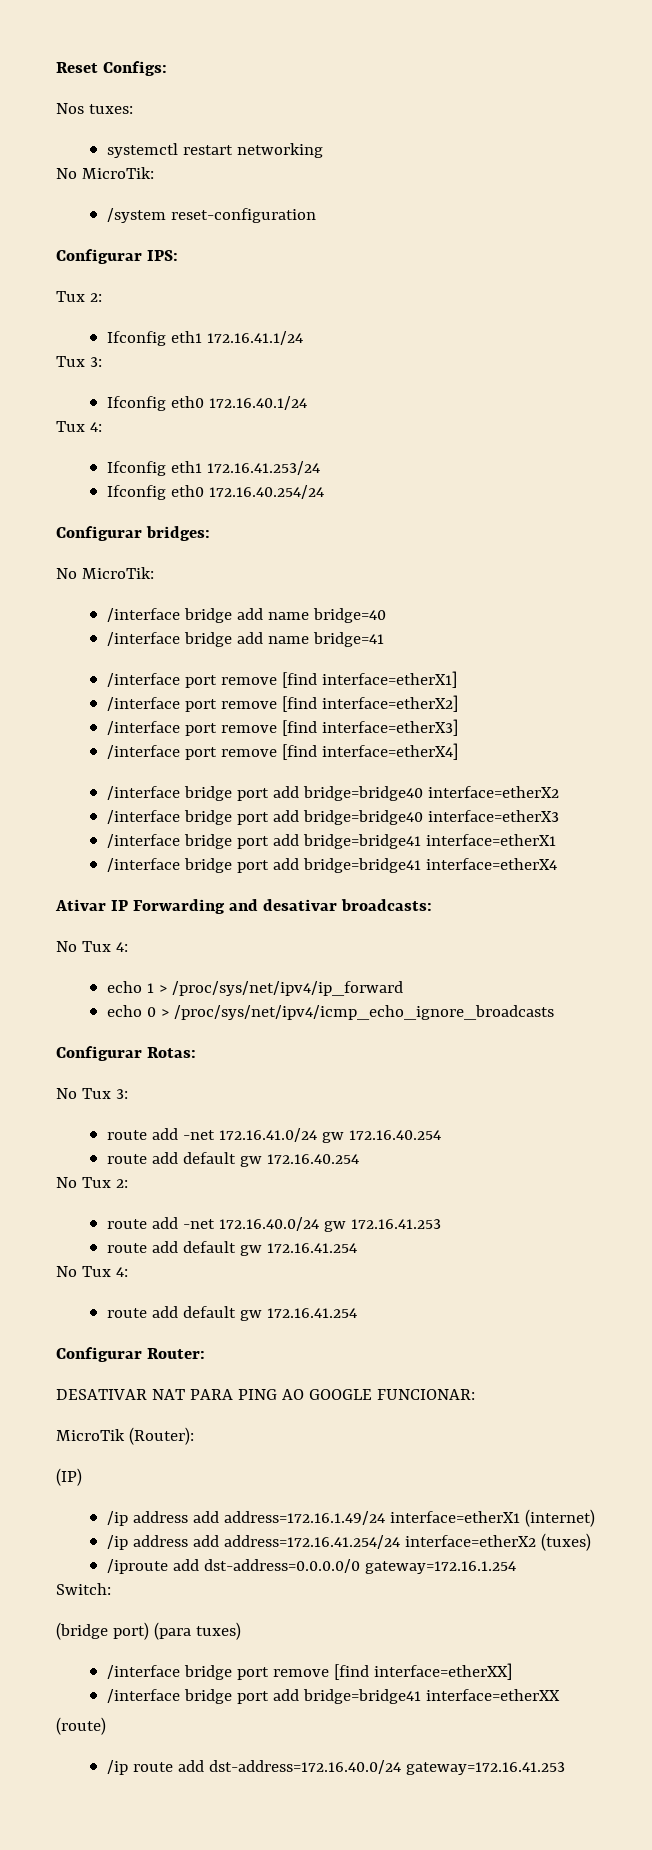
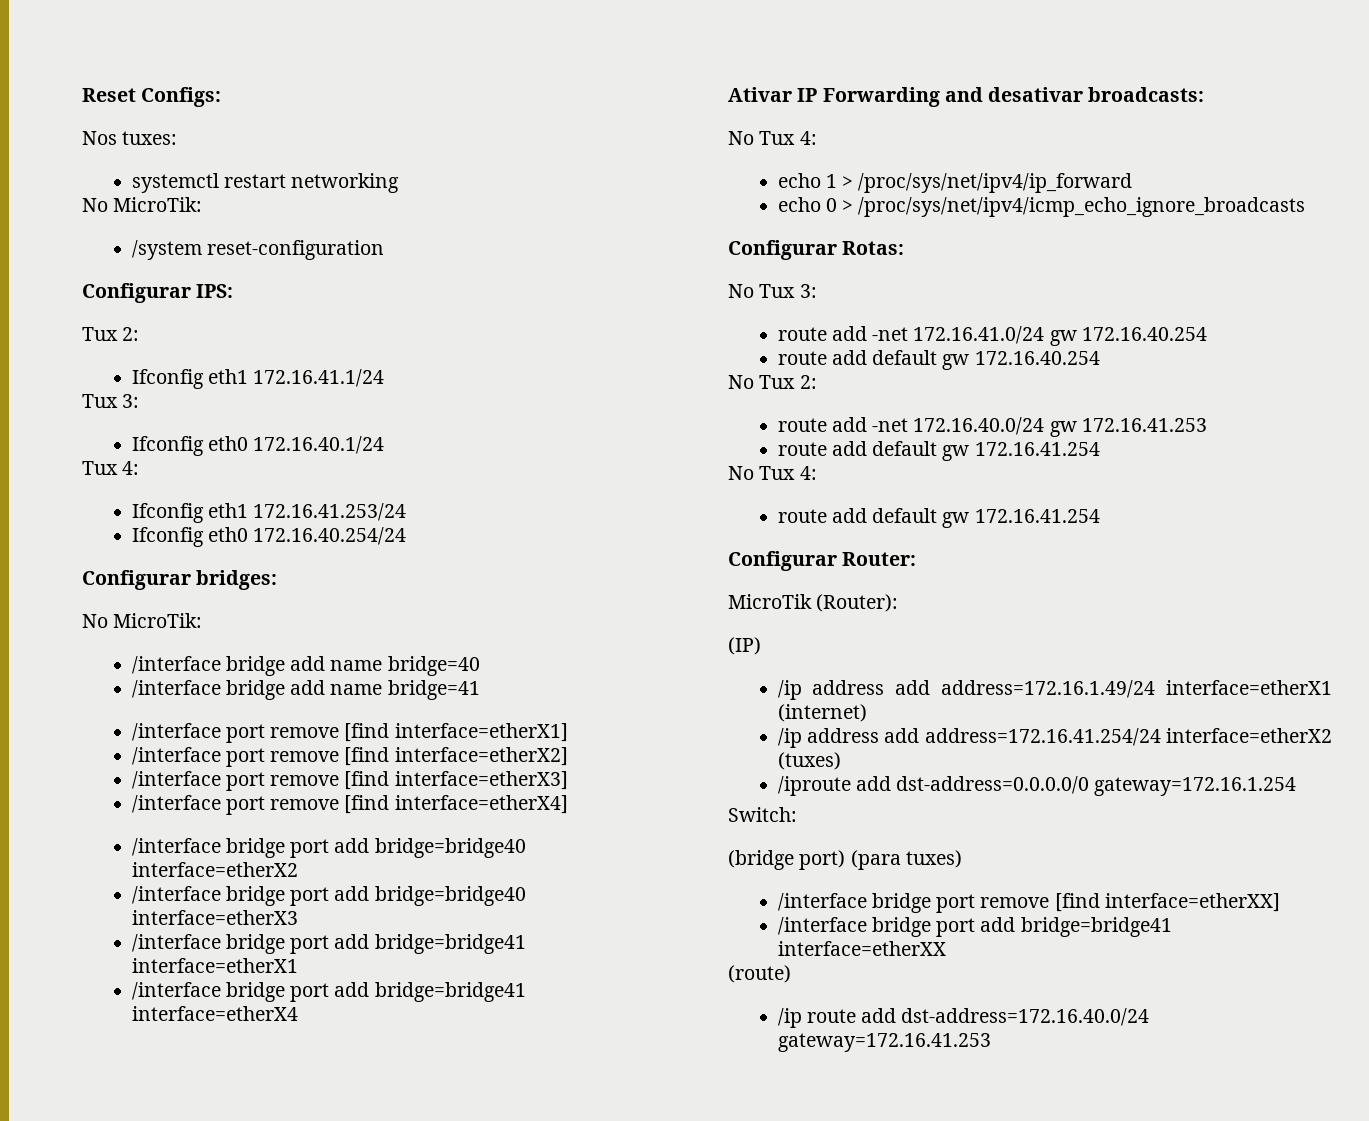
- DESATIVAR NAT PARA PING AO GOOGLE FUNCIONAR:

